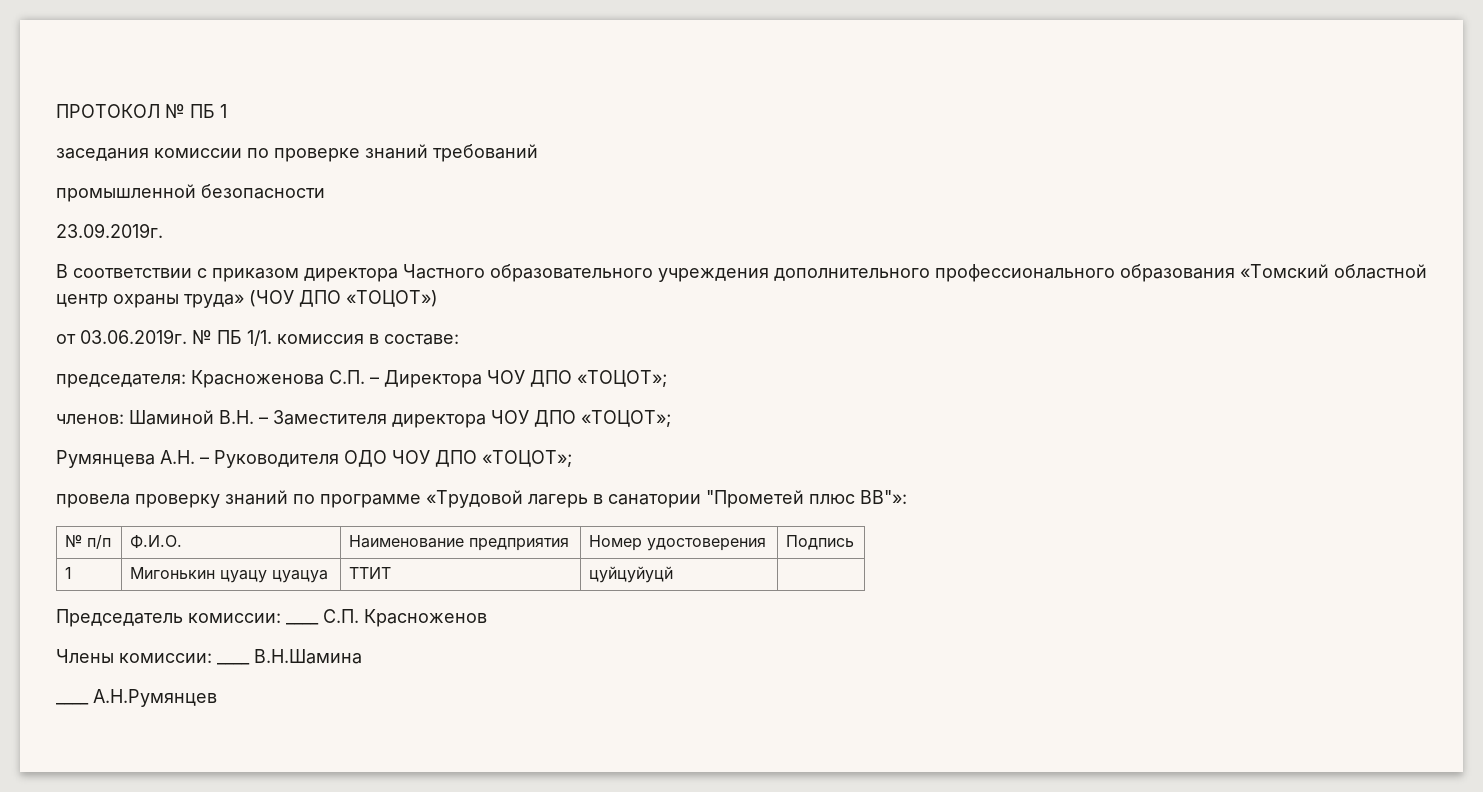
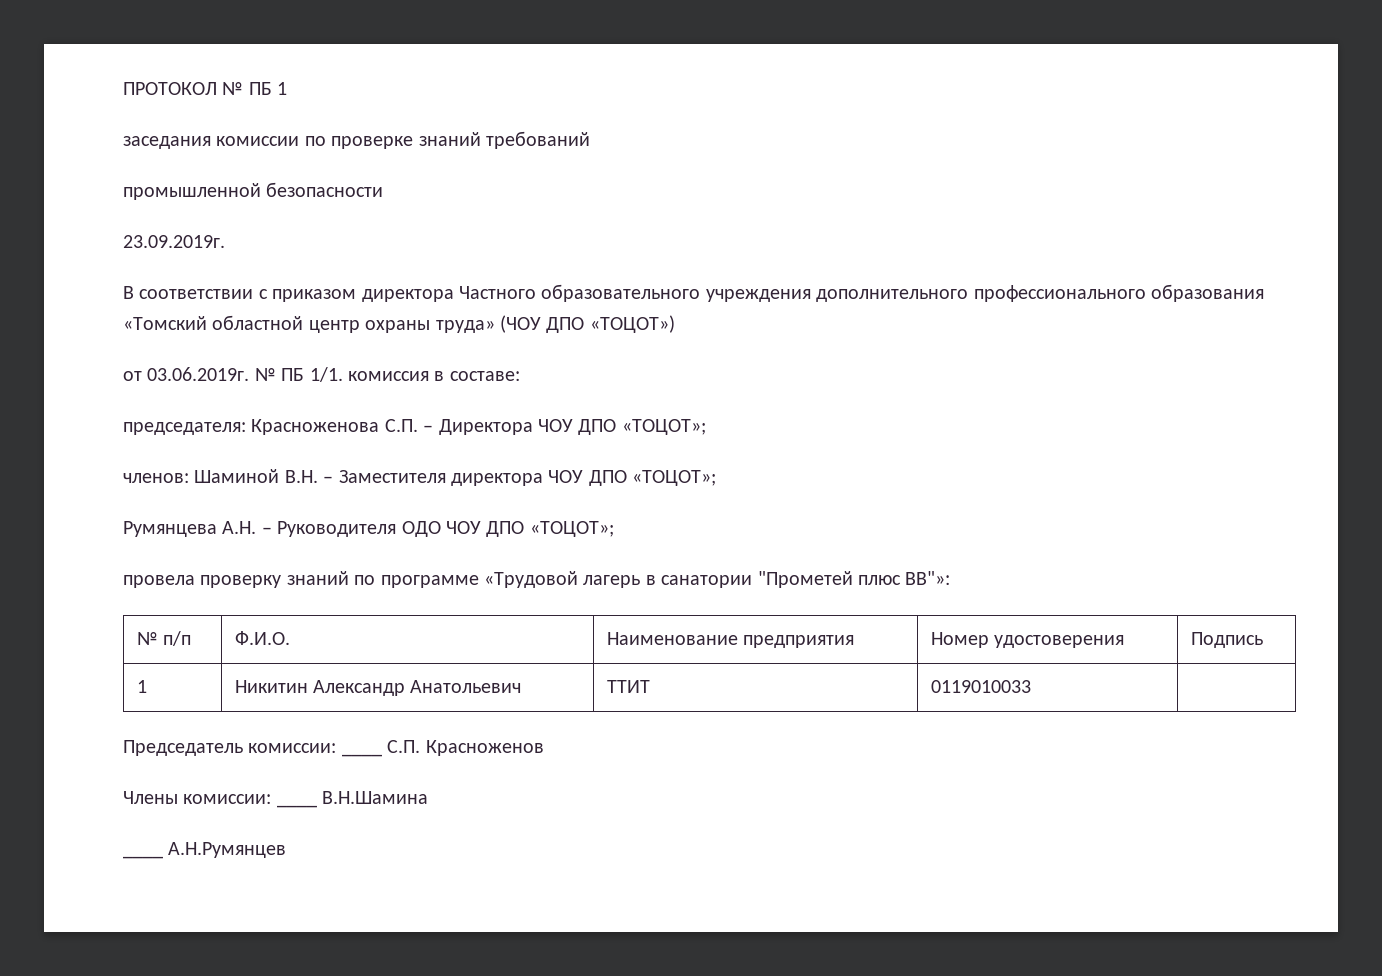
- 1 | Мигонькин цуацу цуацуа | ТТИТ | цуйцуйуцй |
+ 1 | Никитин Александр Анатольевич | ТТИТ | 0119010033 |

